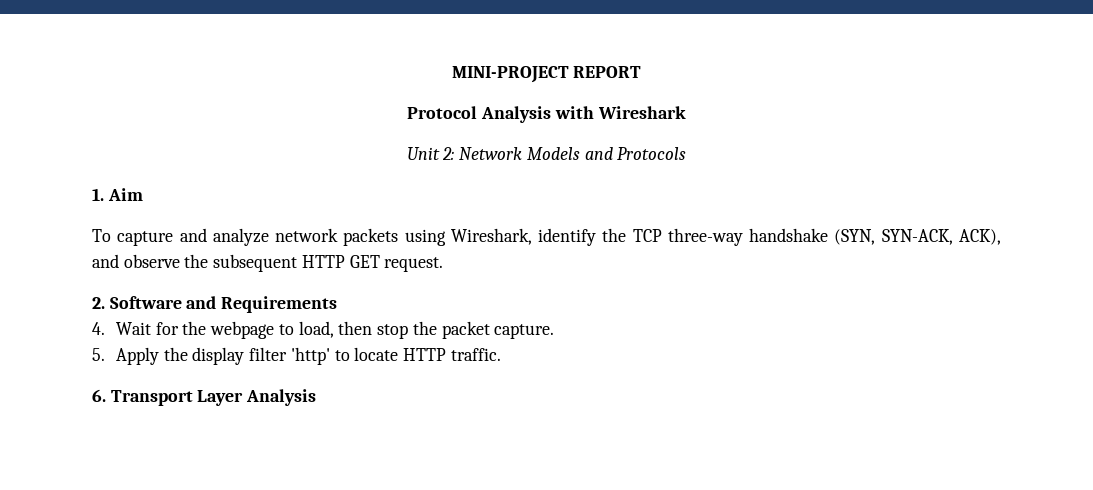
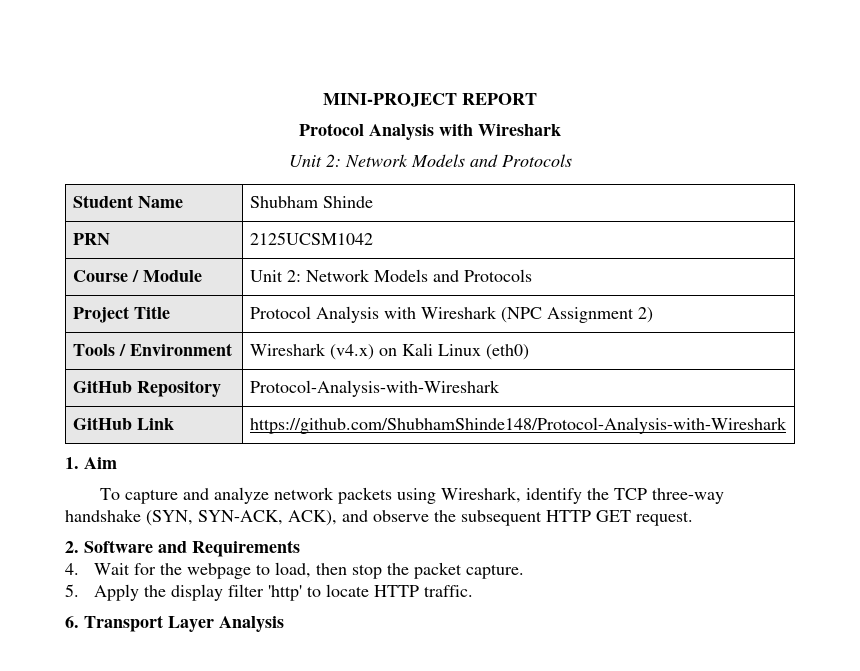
+ Student Name | Shubham Shinde
+ PRN | 2125UCSM1042
+ Course / Module | Unit 2: Network Models and Protocols
+ Project Title | Protocol Analysis with Wireshark (NPC Assignment 2)
+ Tools / Environment | Wireshark (v4.x) on Kali Linux (eth0)
+ GitHub Repository | Protocol-Analysis-with-Wireshark
+ GitHub Link | https://github.com/ShubhamShinde148/Protocol-Analysis-with-Wireshark

